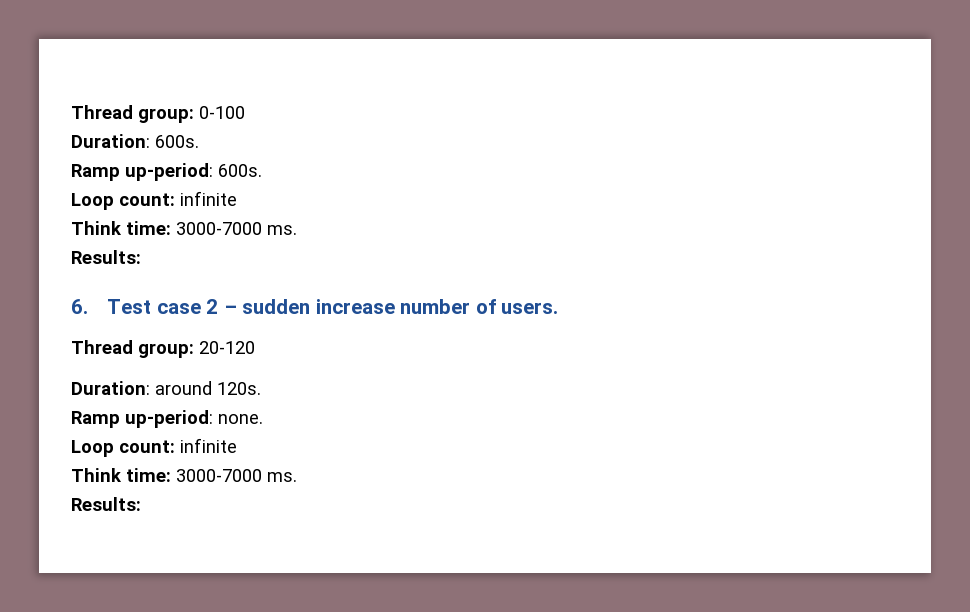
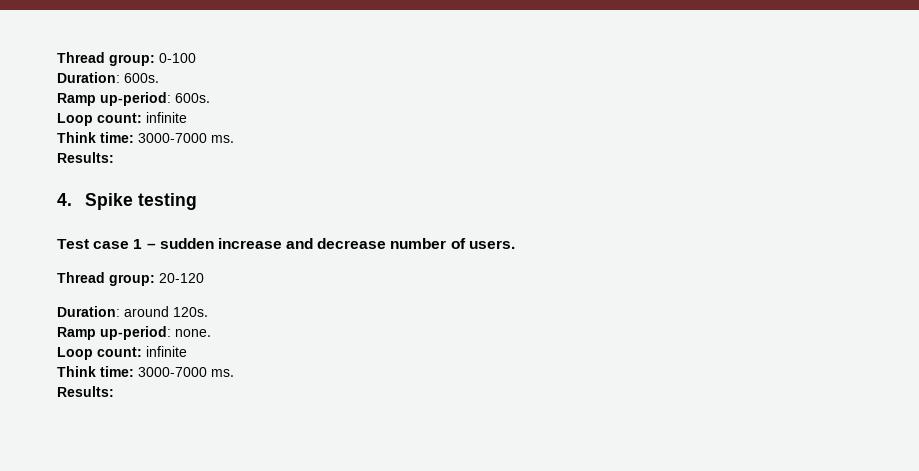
- 6. Test case 2 – sudden increase number of users.
+ 4. Spike testing
+ Test case 1 – sudden increase and decrease number of users.

